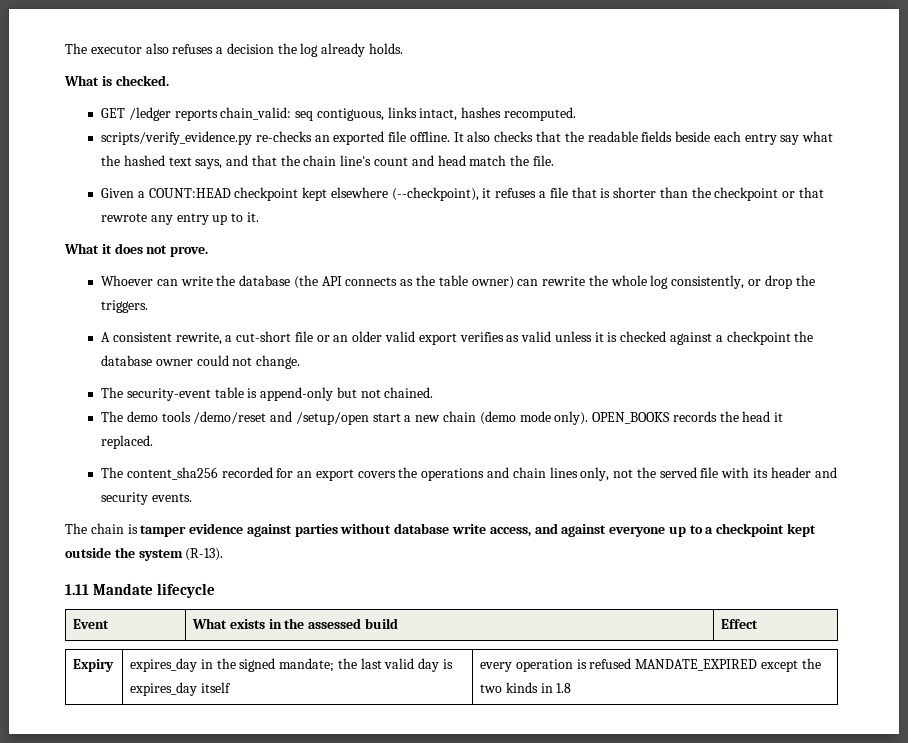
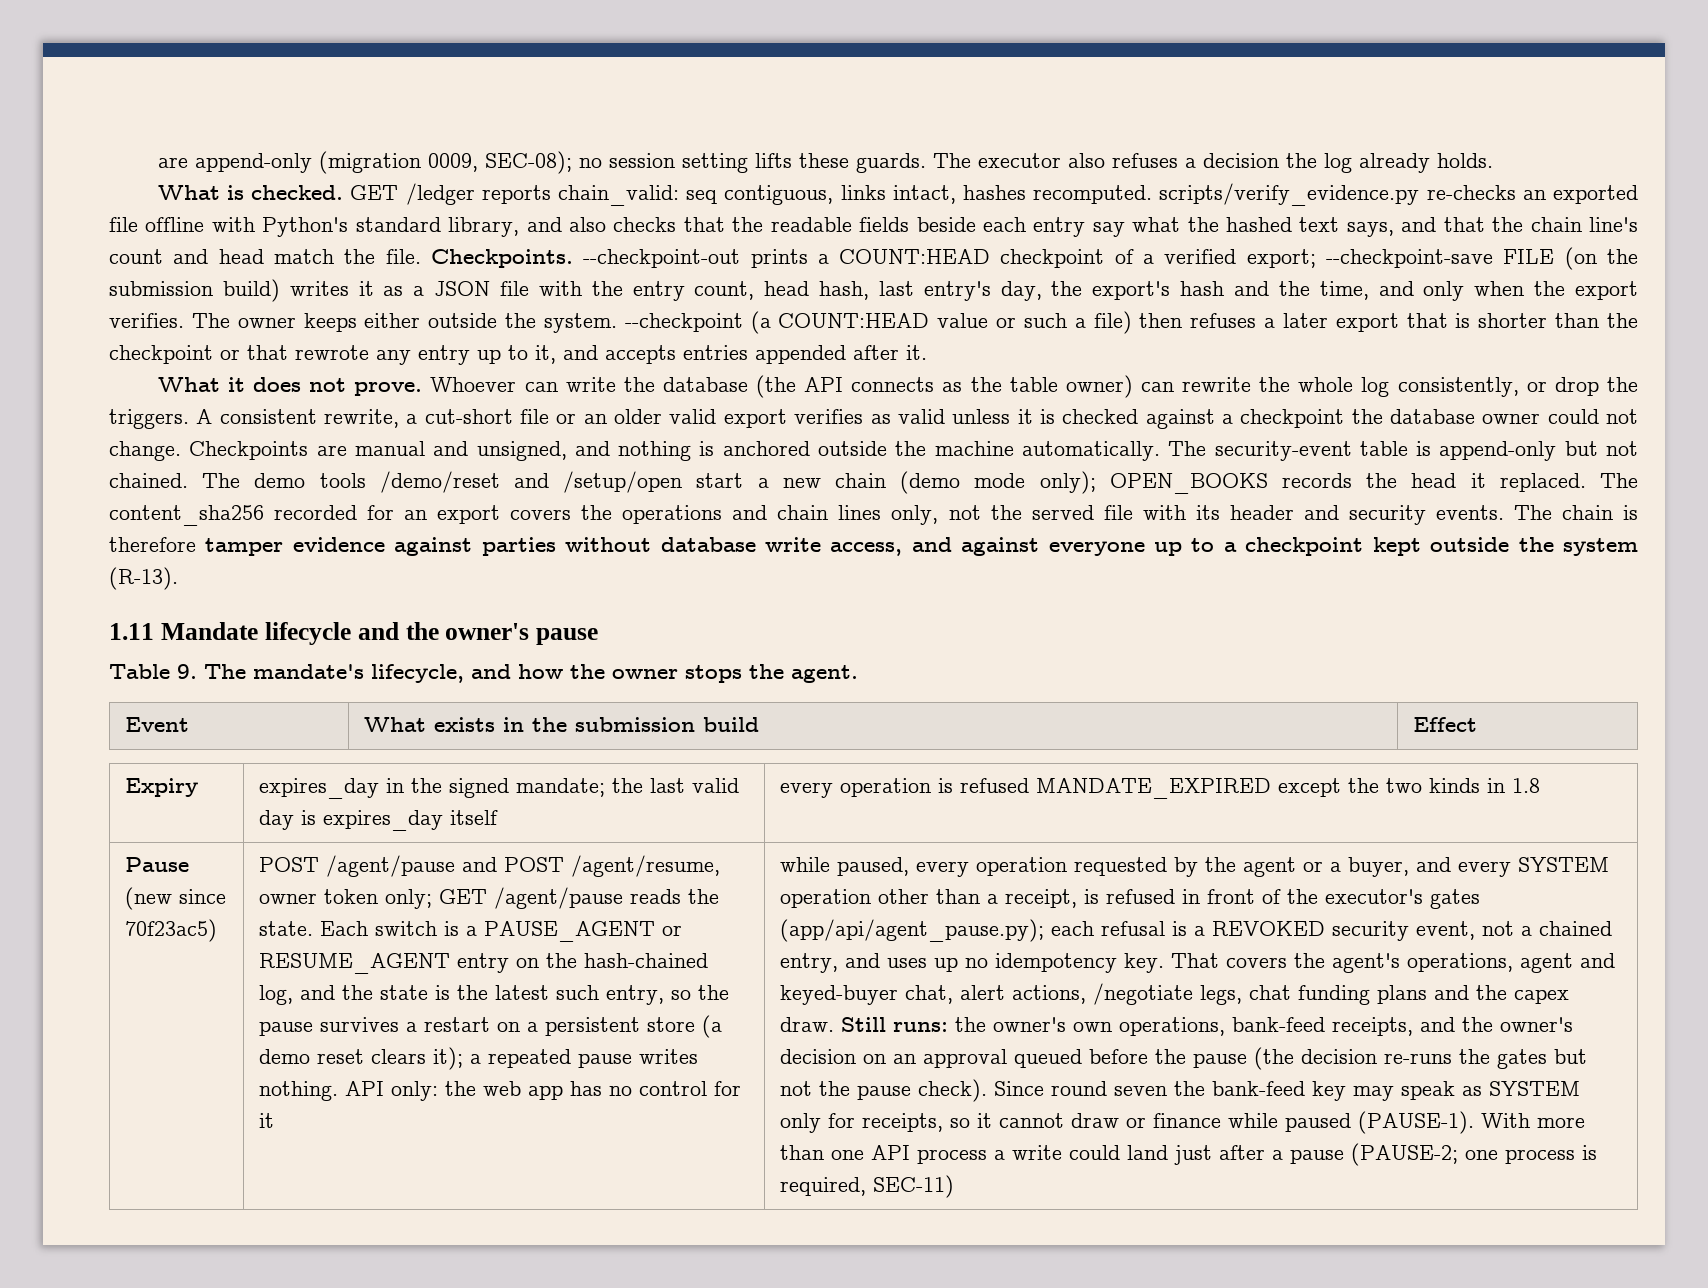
+ are append-only (migration 0009, SEC-08); no session setting lifts these guards.
- What is checked.
- GET /ledger reports chain_valid: seq contiguous, links intact, hashes recomputed.
- scripts/verify_evidence.py re-checks an exported file offline. It also checks that the readable fields beside each entry say what the hashed text says, and that the chain line's count and head match the file.
- Given a COUNT:HEAD checkpoint kept elsewhere (--checkpoint), it refuses a file that is shorter than the checkpoint or that rewrote any entry up to it.
+ What is checked. GET /ledger reports chain_valid: seq contiguous, links intact, hashes recomputed. scripts/verify_evidence.py re-checks an exported file offline with Python's standard library, and also checks that the readable fields beside each entry say what the hashed text says, and that the chain line's count and head match the file. Checkpoints. --checkpoint-out prints a COUNT:HEAD checkpoint of a verified export; --checkpoint-save FILE (on the submission build) writes it as a JSON file with the entry count, head hash, last entry's day, the export's hash and the time, and only when the export verifies. The owner keeps either outside the system. --checkpoint (a COUNT:HEAD value or such a file) then refuses a later export that is shorter than the checkpoint or that rewrote any entry up to it, and accepts entries appended after it.
- What it does not prove.
- Whoever can write the database (the API connects as the table owner) can rewrite the whole log consistently, or drop the triggers.
- A consistent rewrite, a cut-short file or an older valid export verifies as valid unless it is checked against a checkpoint the database owner could not change.
- The security-event table is append-only but not chained.
- The demo tools /demo/reset and /setup/open start a new chain (demo mode only).
+ What it does not prove. Whoever can write the database (the API connects as the table owner) can rewrite the whole log consistently, or drop the triggers. A consistent rewrite, a cut-short file or an older valid export verifies as valid unless it is checked against a checkpoint the database owner could not change. Checkpoints are manual and unsigned, and nothing is anchored outside the machine automatically. The security-event table is append-only but not chained. The demo tools /demo/reset and /setup/open start a new chain (demo mode only);
- OPEN_BOOKS records the head it replaced.
- The content_sha256 recorded for an export covers the operations and chain lines only, not the served file with its header and security events.
- The chain is tamper evidence against parties without database write access, and against everyone up to a checkpoint kept outside the system (R-13).
+ OPEN_BOOKS records the head it replaced. The content_sha256 recorded for an export covers the operations and chain lines only, not the served file with its header and security events. The chain is therefore tamper evidence against parties without database write access, and against everyone up to a checkpoint kept outside the system (R-13).
- 1.11 Mandate lifecycle
+ 1.11 Mandate lifecycle and the owner's pause
+ Table 9. The mandate's lifecycle, and how the owner stops the agent.
- Event | What exists in the assessed build | Effect
+ Event | What exists in the submission build | Effect
+ Pause (new since 70f23ac5) | POST /agent/pause and POST /agent/resume, owner token only; GET /agent/pause reads the state. Each switch is a PAUSE_AGENT or RESUME_AGENT entry on the hash-chained log, and the state is the latest such entry, so the pause survives a restart on a persistent store (a demo reset clears it); a repeated pause writes nothing. API only: the web app has no control for it | while paused, every operation requested by the agent or a buyer, and every SYSTEM operation other than a receipt, is refused in front of the executor's gates (app/api/agent_pause.py); each refusal is a REVOKED security event, not a chained entry, and uses up no idempotency key. That covers the agent's operations, agent and keyed-buyer chat, alert actions, /negotiate legs, chat funding plans and the capex draw. Still runs: the owner's own operations, bank-feed receipts, and the owner's decision on an approval queued before the pause (the decision re-runs the gates but not the pause check). Since round seven the bank-feed key may speak as SYSTEM only for receipts, so it cannot draw or finance while paused (PAUSE-1). With more than one API process a write could land just after a pause (PAUSE-2; one process is required, SEC-11)

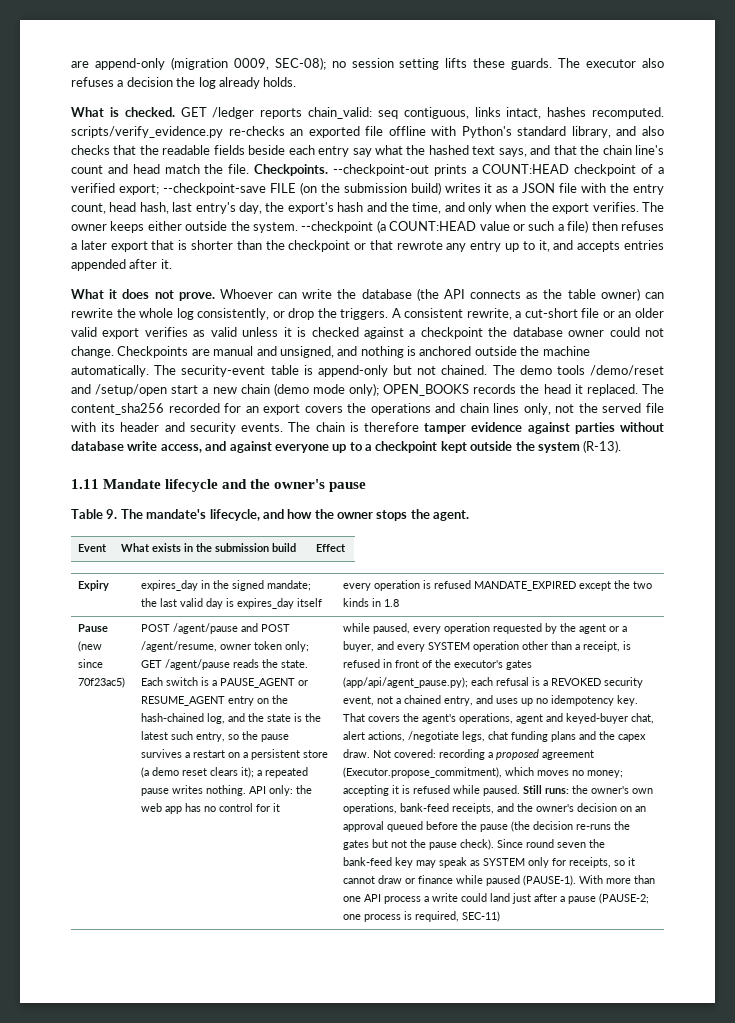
+ Not covered: recording a proposed agreement (Executor.propose_commitment), which moves no money; accepting it is refused while paused.

